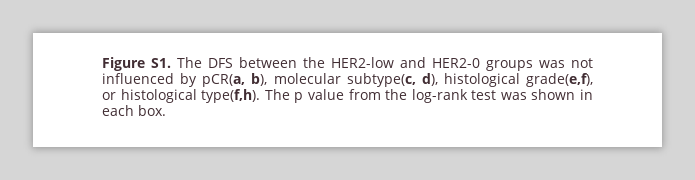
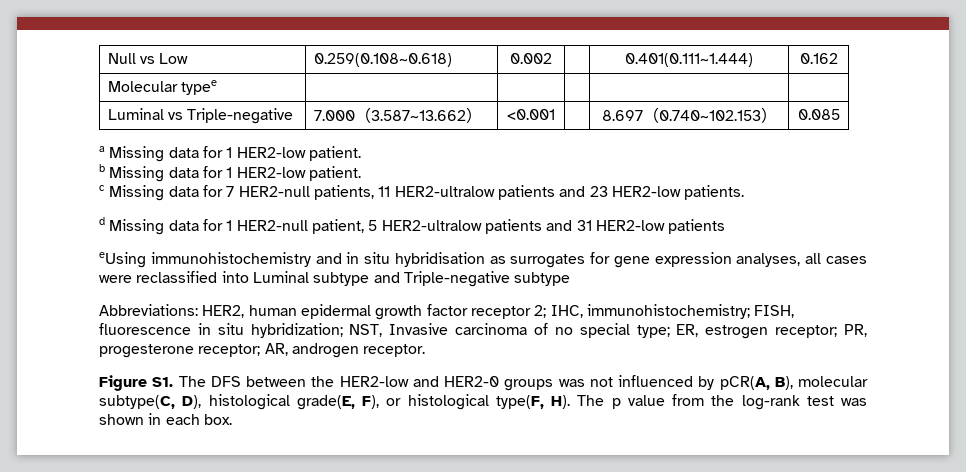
+ Null vs Low | 0.259(0.108~0.618) | 0.002 | | 0.401(0.111~1.444) | 0.162
+ Molecular typee | | | | |
+ Luminal vs Triple-negative | 7.000（3.587~13.662） | <0.001 | | 8.697（0.740~102.153） | 0.085
+ a Missing data for 1 HER2-low patient.
+ b Missing data for 1 HER2-low patient.
+ c Missing data for 7 HER2-null patients, 11 HER2-ultralow patients and 23 HER2-low patients.
+ d Missing data for 1 HER2-null patient, 5 HER2-ultralow patients and 31 HER2-low patients
+ eUsing immunohistochemistry and in situ hybridisation as surrogates for gene expression analyses, all cases were reclassified into Luminal subtype and Triple-negative subtype
+ Abbreviations: HER2, human epidermal growth factor receptor 2; IHC, immunohistochemistry; FISH, fluorescence in situ hybridization; NST, Invasive carcinoma of no special type; ER, estrogen receptor; PR, progesterone receptor; AR, androgen receptor.
- Figure S1. The DFS between the HER2-low and HER2-0 groups was not influenced by pCR(a, b), molecular subtype(c, d), histological grade(e,f), or histological type(f,h). The p value from the log-rank test was shown in each box.
+ Figure S1. The DFS between the HER2-low and HER2-0 groups was not influenced by pCR(A, B), molecular subtype(C, D), histological grade(E, F), or histological type(F, H). The p value from the log-rank test was shown in each box.

